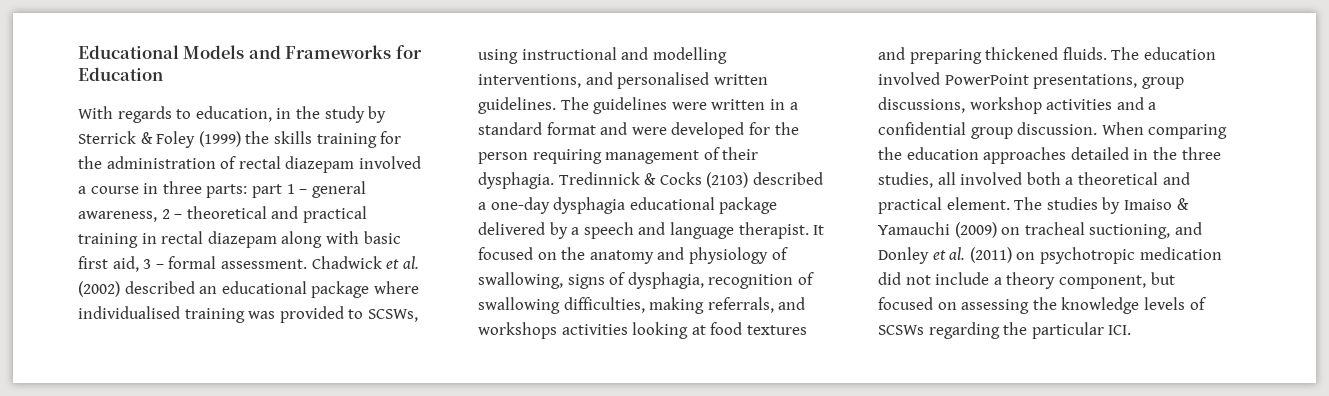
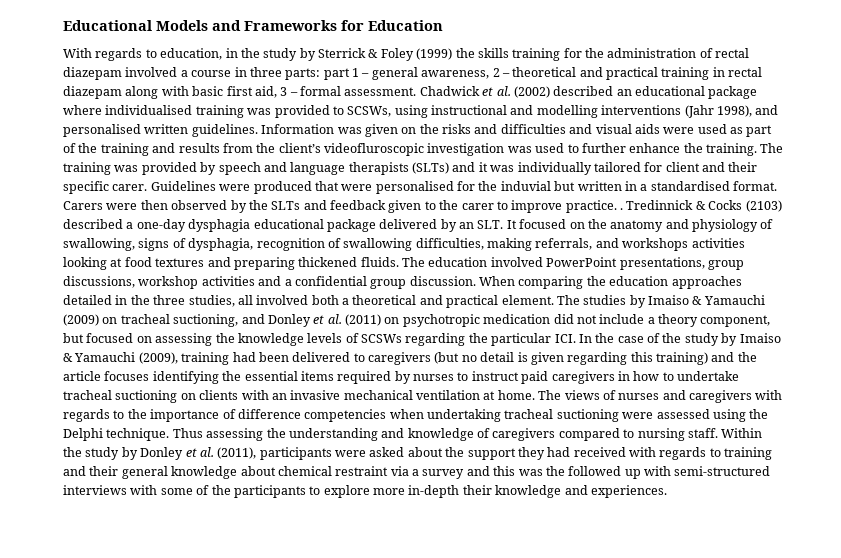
- Chadwick et al. (2002) described an educational package where individualised training was provided to SCSWs, using instructional and modelling interventions, and personalised written guidelines.
+ Chadwick et al. (2002) described an educational package where individualised training was provided to SCSWs, using instructional and modelling interventions (Jahr 1998), and personalised written guidelines.
- The guidelines were written in a standard format and were developed for the person requiring management of their dysphagia.
+ Information was given on the risks and difficulties and visual aids were used as part of the training and results from the client’s videofluroscopic investigation was used to further enhance the training. The training was provided by speech and language therapists (SLTs) and it was individually tailored for client and their specific carer. Guidelines were produced that were personalised for the induvial but written in a standardised format. Carers were then observed by the SLTs and feedback given to the carer to improve practice. .
- Tredinnick & Cocks (2103) described a one-day dysphagia educational package delivered by a speech and language therapist. It focused on the anatomy and physiology of swallowing, signs of dysphagia, recognition of swallowing difficulties, making referrals, and workshops activities looking at food textures and preparing thickened fluids.
+ Tredinnick & Cocks (2103) described a one-day dysphagia educational package delivered by an SLT. It focused on the anatomy and physiology of swallowing, signs of dysphagia, recognition of swallowing difficulties, making referrals, and workshops activities looking at food textures and preparing thickened fluids.
- The studies by Imaiso & Yamauchi (2009) on tracheal suctioning, and Donley et al. (2011) on psychotropic medication did not include a theory component, but focused on assessing the knowledge levels of SCSWs regarding the particular ICI.
+ The studies by Imaiso & Yamauchi (2009) on tracheal suctioning, and Donley et al. (2011) on psychotropic medication did not include a theory component, but focused on assessing the knowledge levels of SCSWs regarding the particular ICI. In the case of the study by Imaiso & Yamauchi (2009), training had been delivered to caregivers (but no detail is given regarding this training) and the article focuses identifying the essential items required by nurses to instruct paid caregivers in how to undertake tracheal suctioning on clients with an invasive mechanical ventilation at home. The views of nurses and caregivers with regards to the importance of difference competencies when undertaking tracheal suctioning were assessed using the Delphi technique. Thus assessing the understanding and knowledge of caregivers compared to nursing staff. Within the study by Donley et al. (2011), participants were asked about the support they had received with regards to training and their general knowledge about chemical restraint via a survey and this was the followed up with semi-structured interviews with some of the participants to explore more in-depth their knowledge and experiences.

